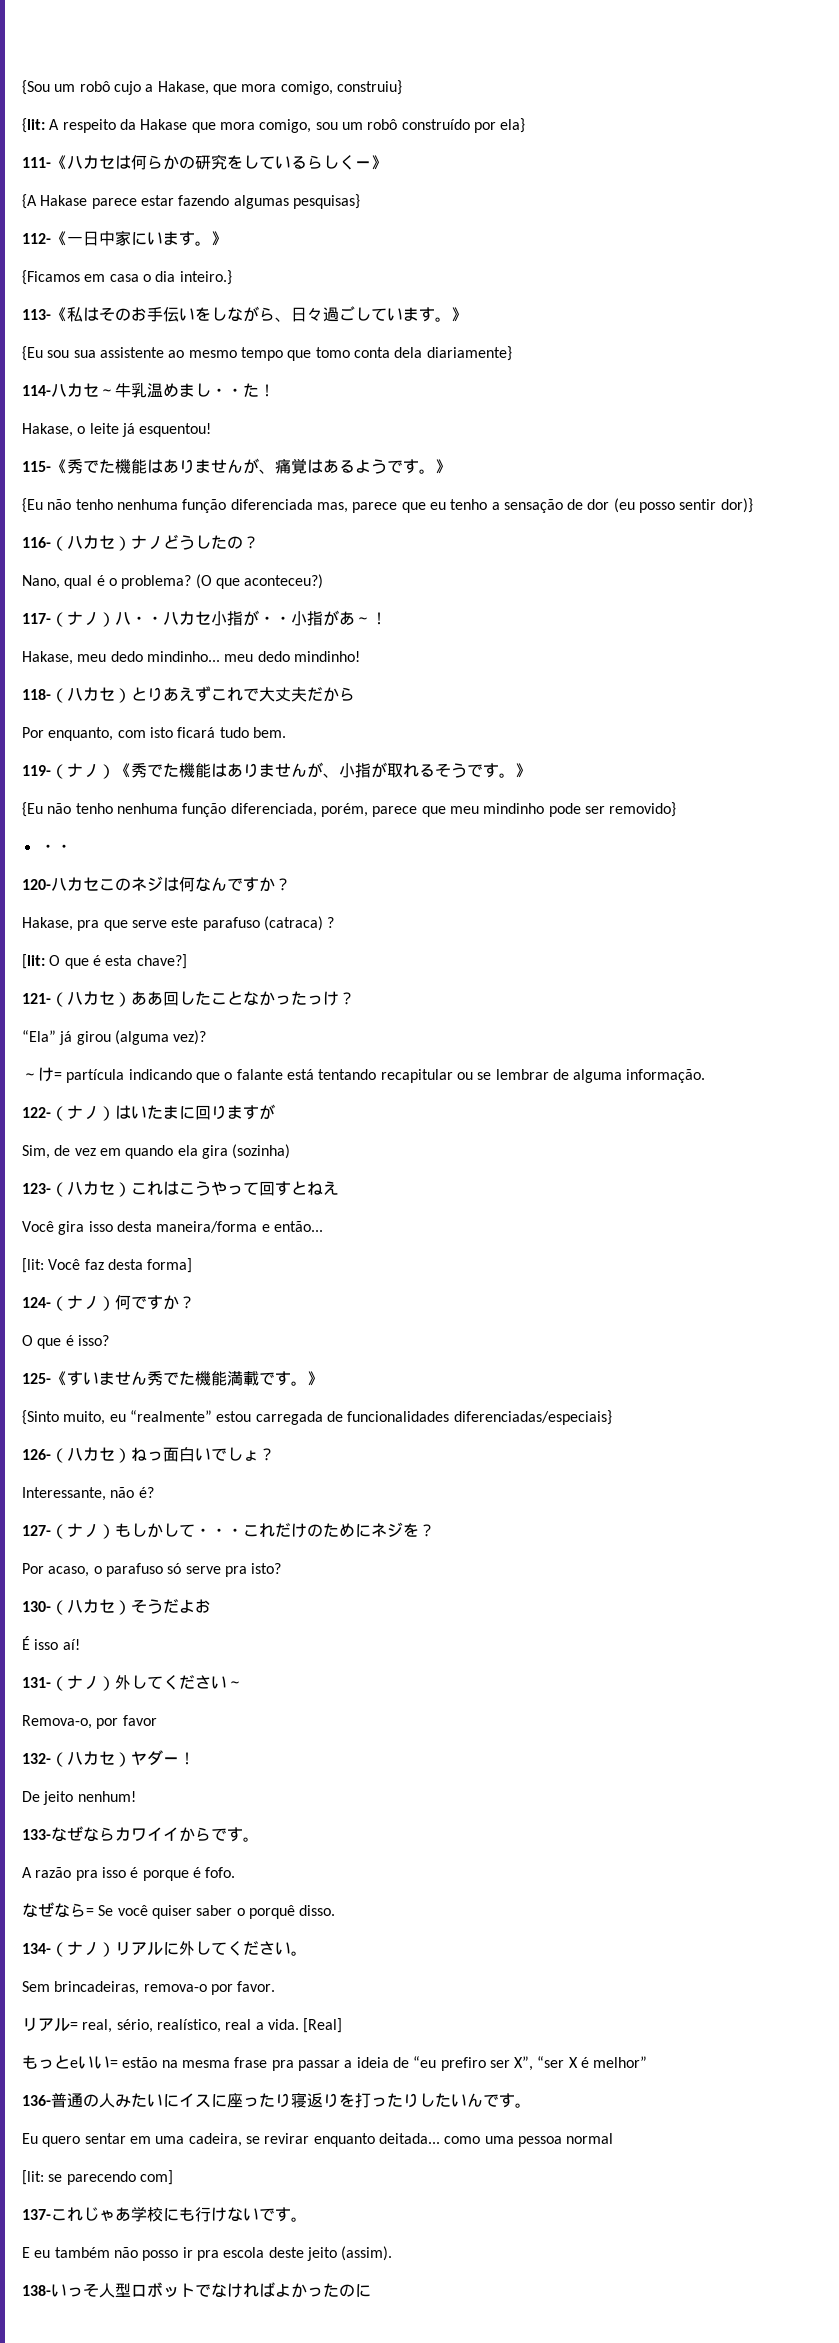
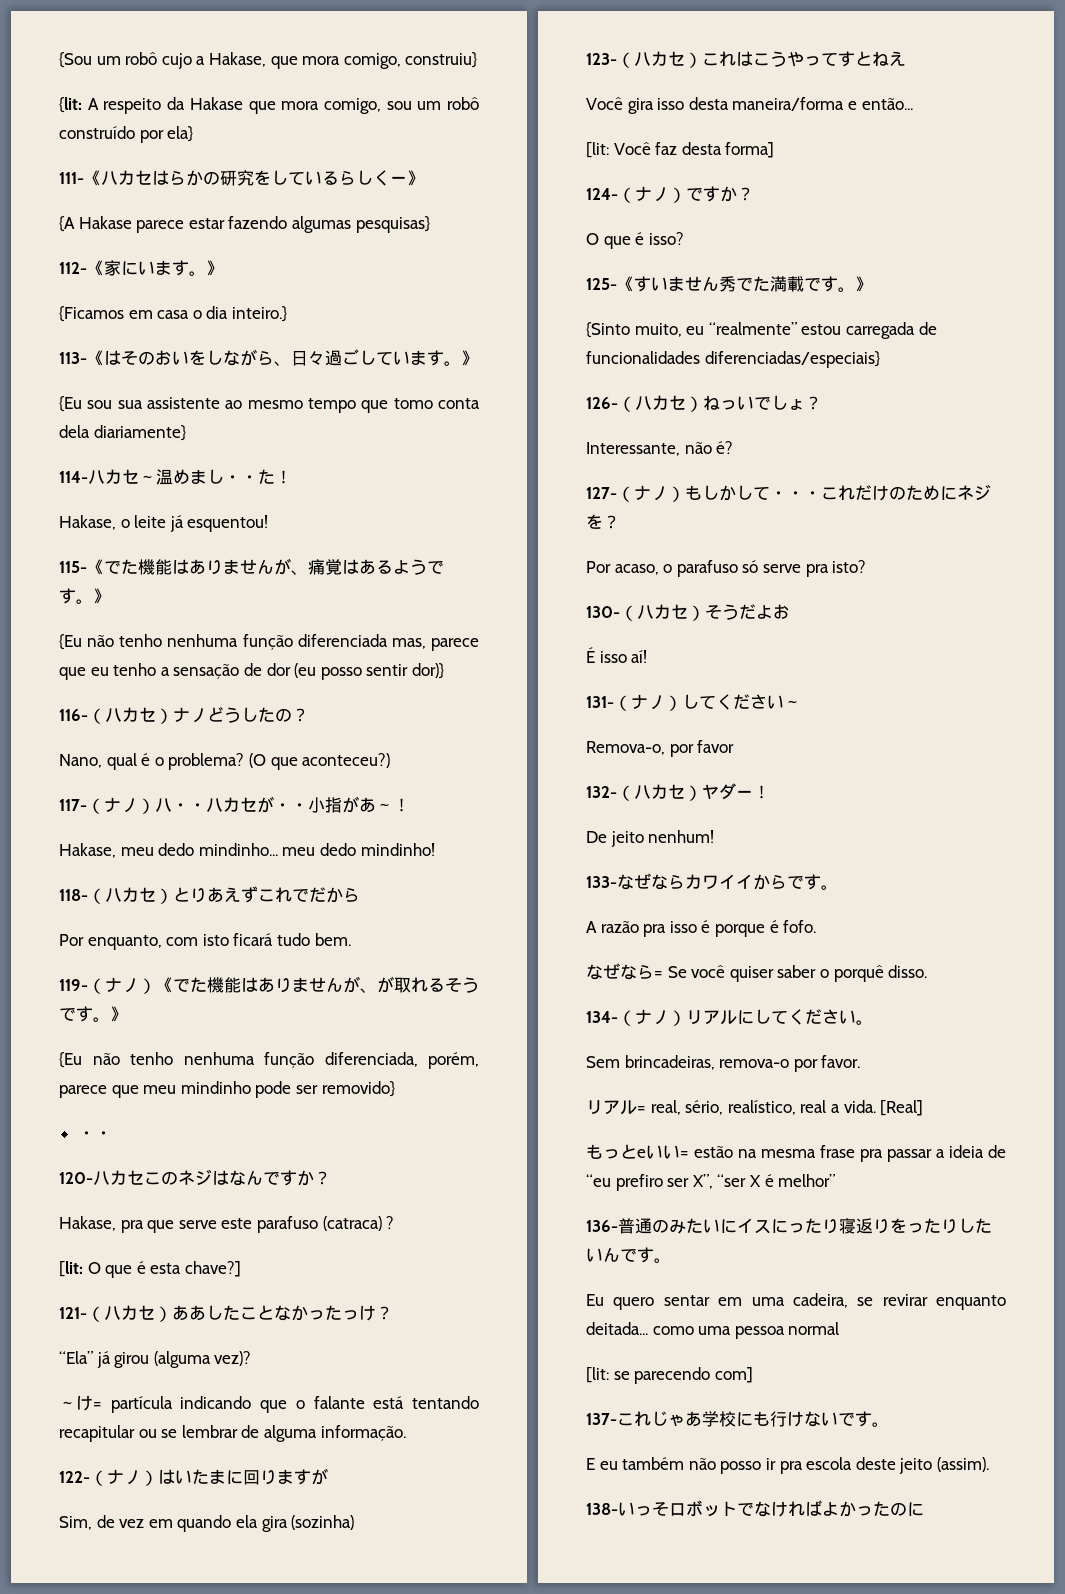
- 111-《ハカセは何らかの研究をしているらしくー》
+ 111-《ハカセはらかの研究をしているらしくー》
- 112-《一日中家にいます。
+ 112-《家にいます。
- 113-《私はそのお手伝いをしながら、日々過ごしています。
+ 113-《はそのおいをしながら、日々過ごしています。
- 114-ハカセ～牛乳温めまし・・た！
+ 114-ハカセ～温めまし・・た！
- 115-《秀でた機能はありませんが、痛覚はあるようです。
+ 115-《でた機能はありませんが、痛覚はあるようです。
- 117-（ナノ）ハ・・ハカセ小指が・・小指があ～！
+ 117-（ナノ）ハ・・ハカセが・・小指があ～！
- 118-（ハカセ）とりあえずこれで大丈夫だから
+ 118-（ハカセ）とりあえずこれでだから
- 119-（ナノ）《秀でた機能はありませんが、小指が取れるそうです。
+ 119-（ナノ）《でた機能はありませんが、が取れるそうです。
- 120-ハカセこのネジは何なんですか？
+ 120-ハカセこのネジはなんですか？
- 121-（ハカセ）ああ回したことなかったっけ？
+ 121-（ハカセ）ああしたことなかったっけ？
- 123-（ハカセ）これはこうやって回すとねえ
+ 123-（ハカセ）これはこうやってすとねえ
- 124-（ナノ）何ですか？
+ 124-（ナノ）ですか？
- 125-《すいません秀でた機能満載です。
+ 125-《すいません秀でた満載です。
- 126-（ハカセ）ねっ面白いでしょ？
+ 126-（ハカセ）ねっいでしょ？
- 131-（ナノ）外してください～
+ 131-（ナノ）してください～
- 134-（ナノ）リアルに外してください。
+ 134-（ナノ）リアルにしてください。
- 136-普通の人みたいにイスに座ったり寝返りを打ったりしたいんです。
+ 136-普通のみたいにイスにったり寝返りをったりしたいんです。
- 138-いっそ人型ロボットでなければよかったのに
+ 138-いっそロボットでなければよかったのに

